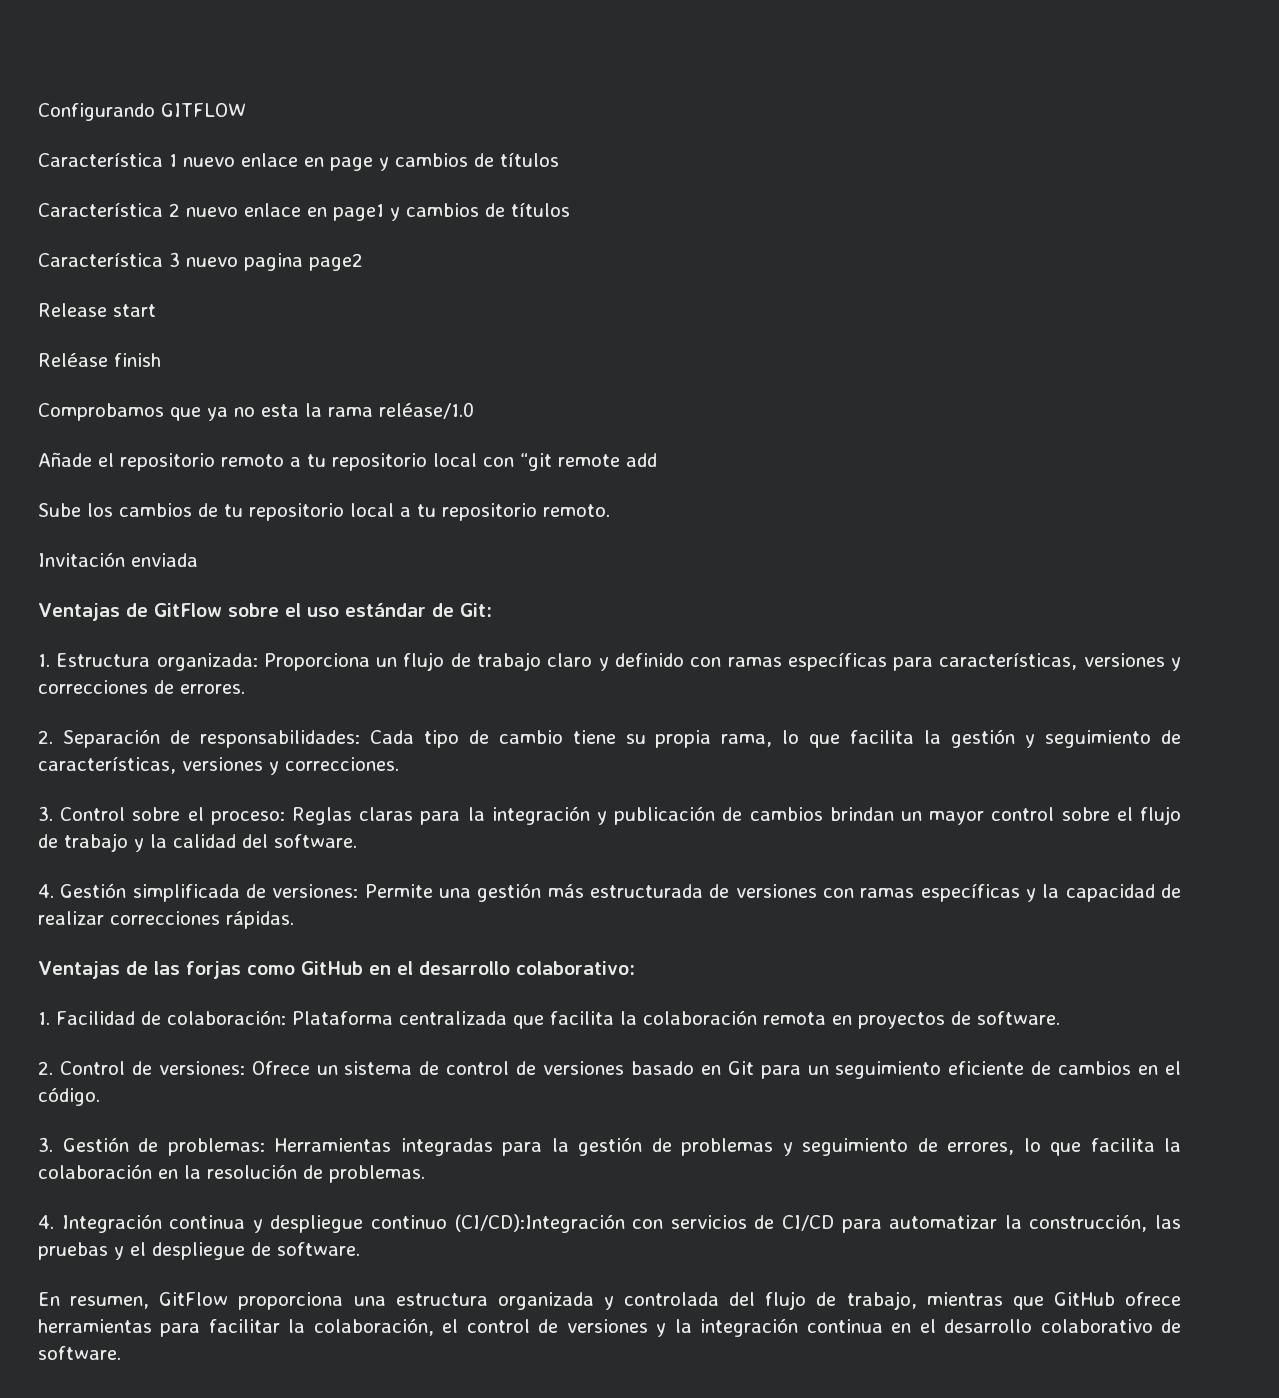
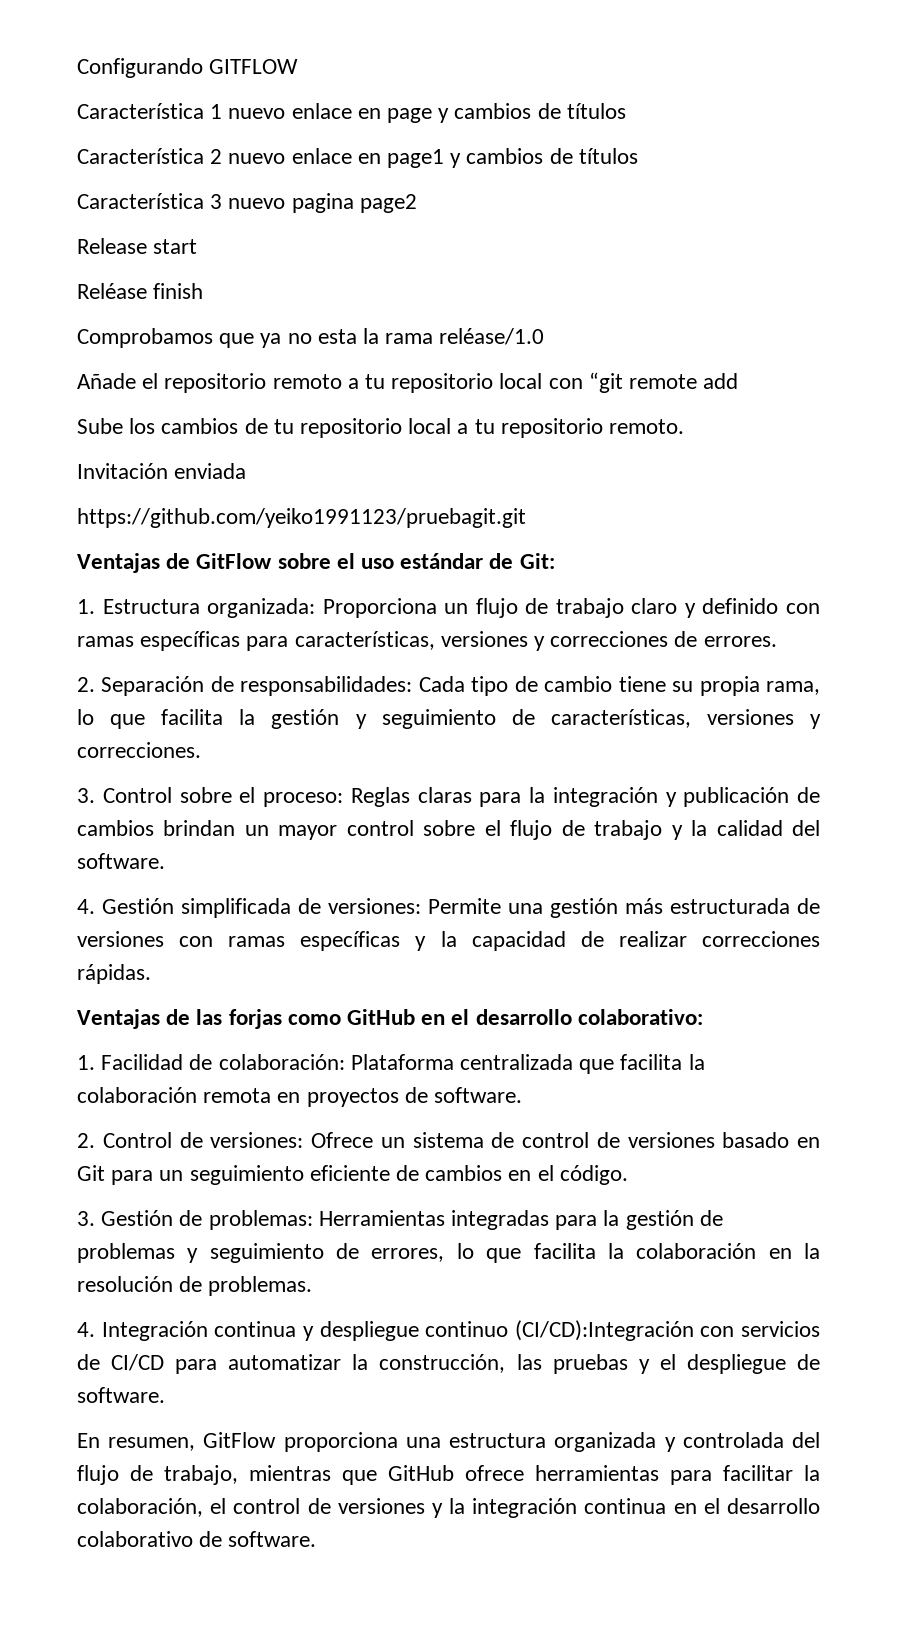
+ https://github.com/yeiko1991123/pruebagit.git

